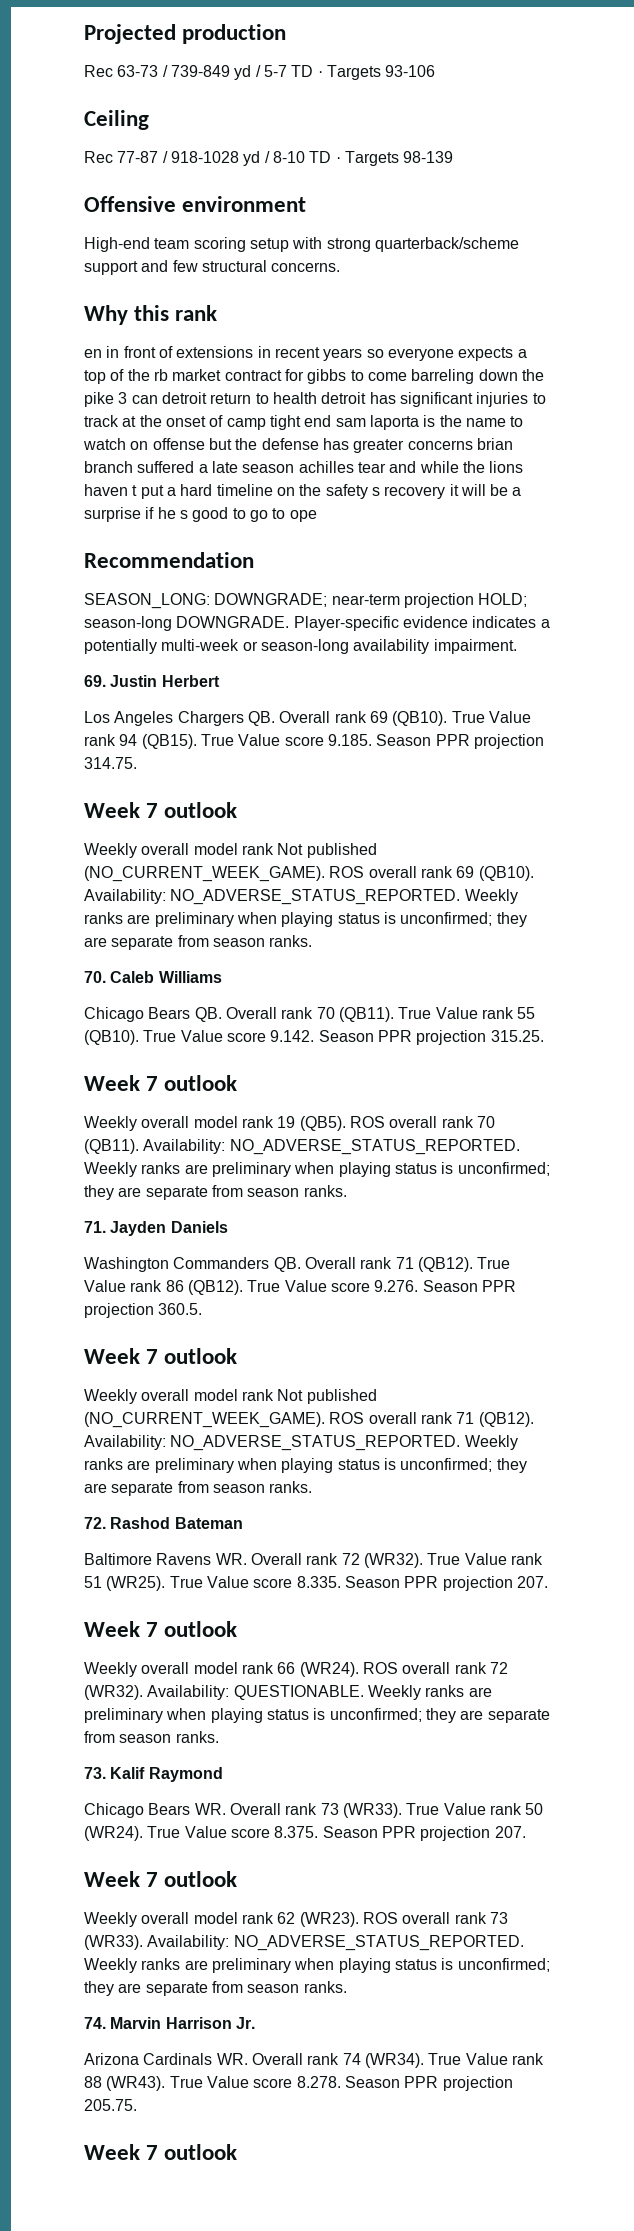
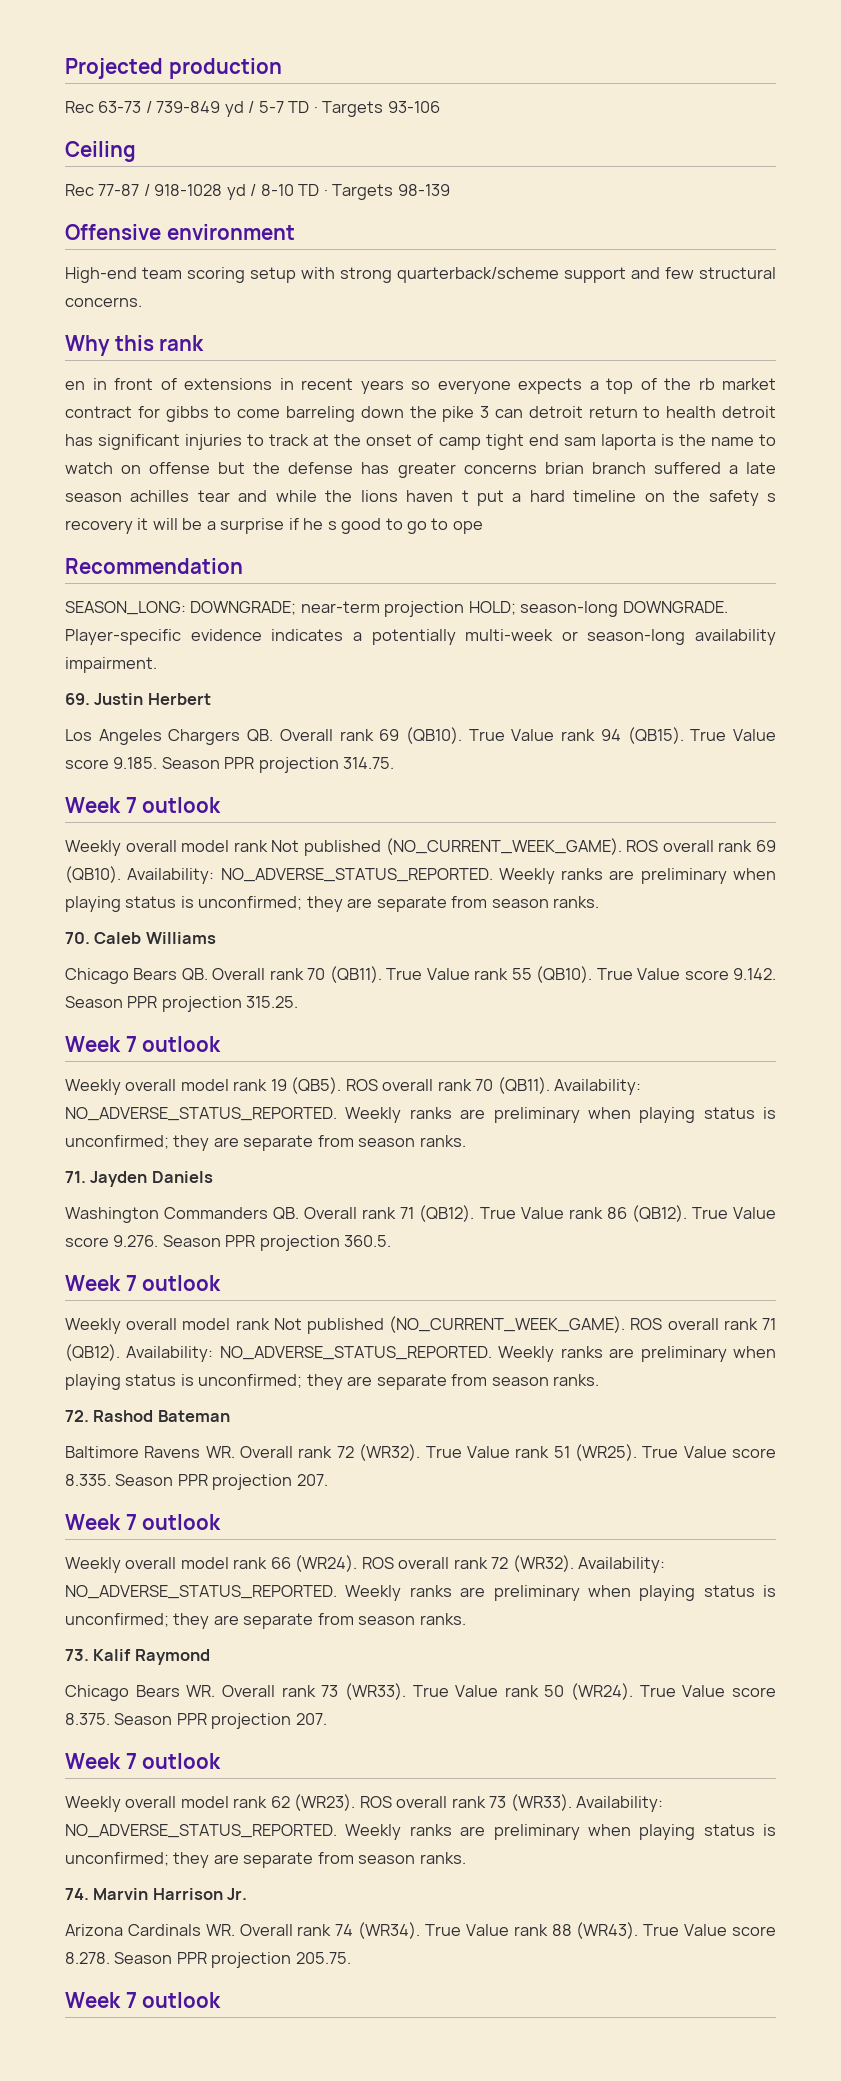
- ROS overall rank 72 (WR32). Availability: QUESTIONABLE.
+ ROS overall rank 72 (WR32). Availability: NO_ADVERSE_STATUS_REPORTED.

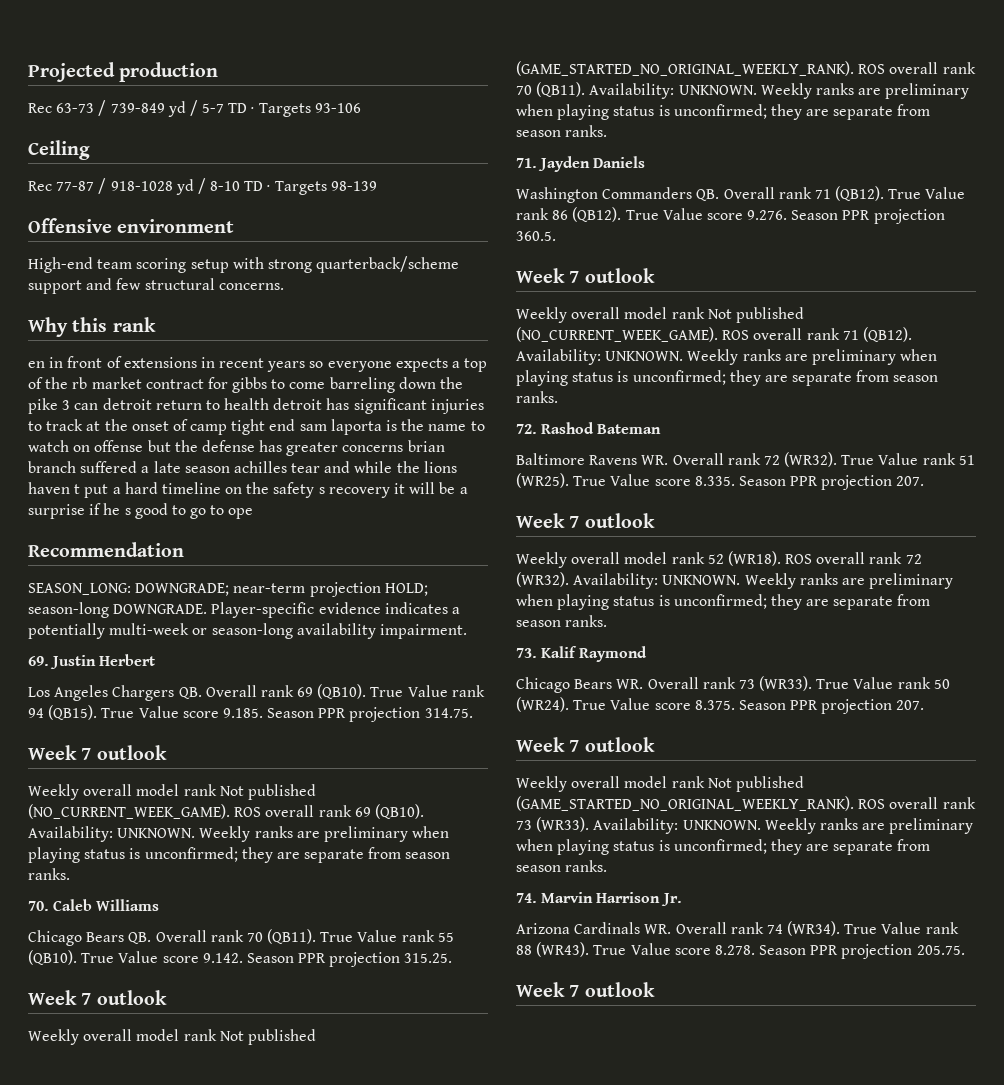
- ROS overall rank 69 (QB10). Availability: NO_ADVERSE_STATUS_REPORTED.
+ ROS overall rank 69 (QB10). Availability: UNKNOWN.
  True Value score 9.142. Season PPR projection 315.25.
  Week 7 outlook
- Weekly overall model rank 19 (QB5).
+ Weekly overall model rank Not published (GAME_STARTED_NO_ORIGINAL_WEEKLY_RANK).
- ROS overall rank 70 (QB11). Availability: NO_ADVERSE_STATUS_REPORTED.
+ ROS overall rank 70 (QB11). Availability: UNKNOWN.
- ROS overall rank 71 (QB12). Availability: NO_ADVERSE_STATUS_REPORTED.
+ ROS overall rank 71 (QB12). Availability: UNKNOWN.
- Weekly overall model rank 66 (WR24).
+ Weekly overall model rank 52 (WR18).
- ROS overall rank 72 (WR32). Availability: NO_ADVERSE_STATUS_REPORTED.
+ ROS overall rank 72 (WR32). Availability: UNKNOWN.
  True Value score 8.375. Season PPR projection 207.
  Week 7 outlook
- Weekly overall model rank 62 (WR23).
+ Weekly overall model rank Not published (GAME_STARTED_NO_ORIGINAL_WEEKLY_RANK).
- ROS overall rank 73 (WR33). Availability: NO_ADVERSE_STATUS_REPORTED.
+ ROS overall rank 73 (WR33). Availability: UNKNOWN.

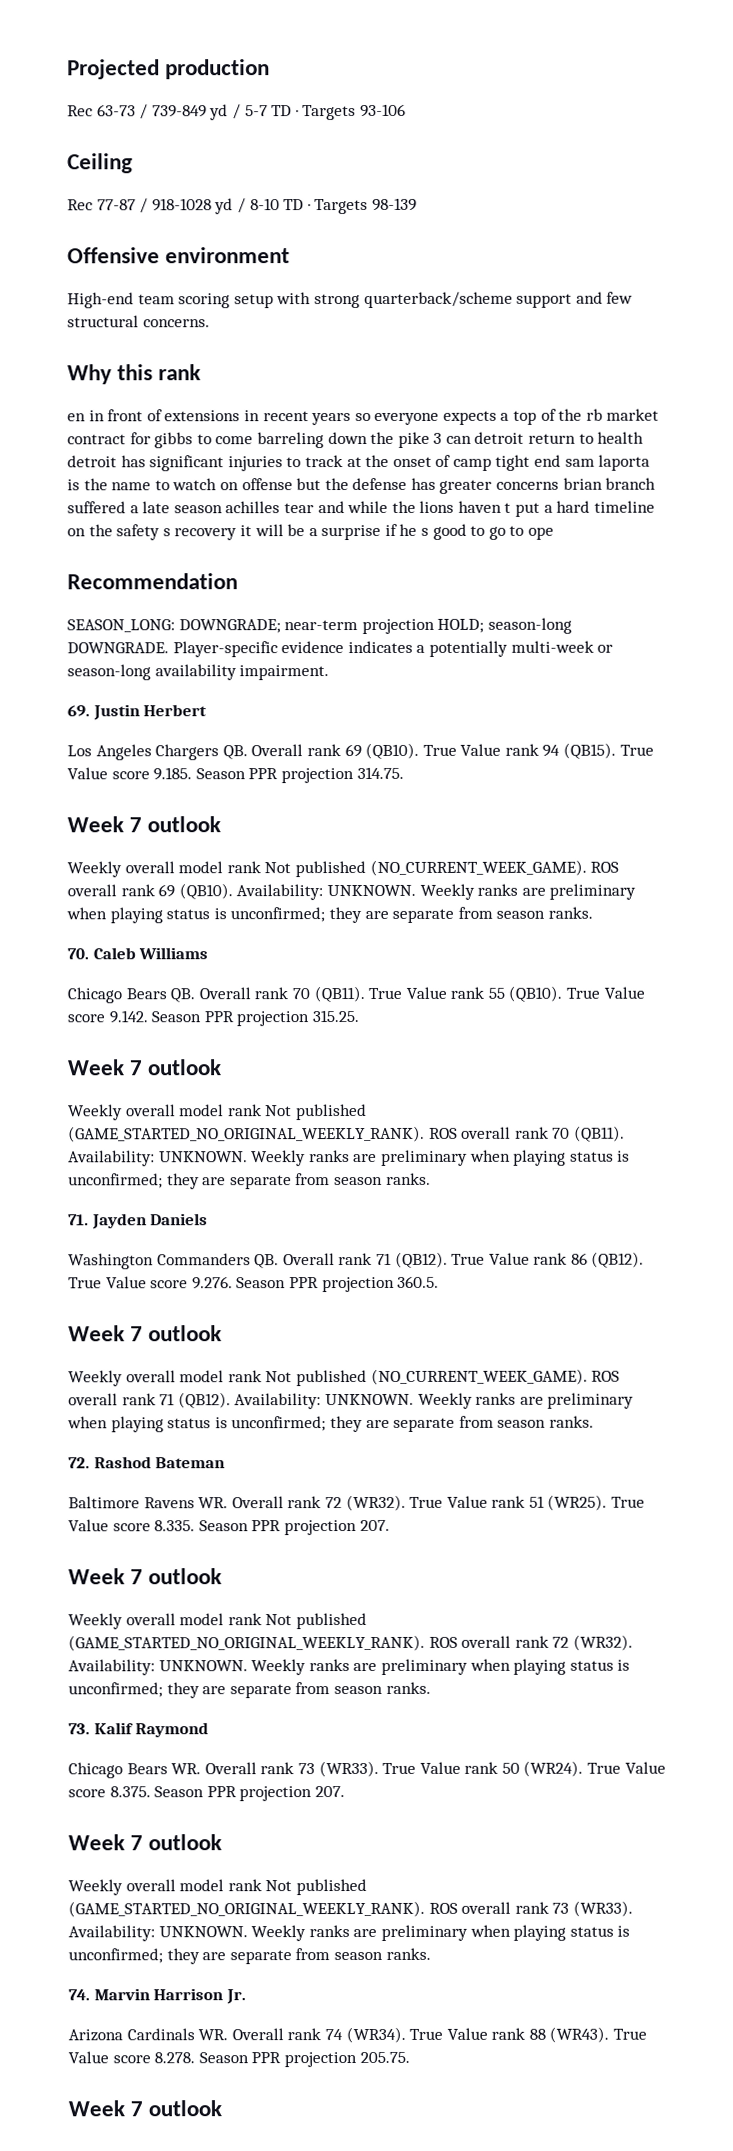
  True Value score 8.335. Season PPR projection 207.
  Week 7 outlook
- Weekly overall model rank 52 (WR18).
+ Weekly overall model rank Not published (GAME_STARTED_NO_ORIGINAL_WEEKLY_RANK).

